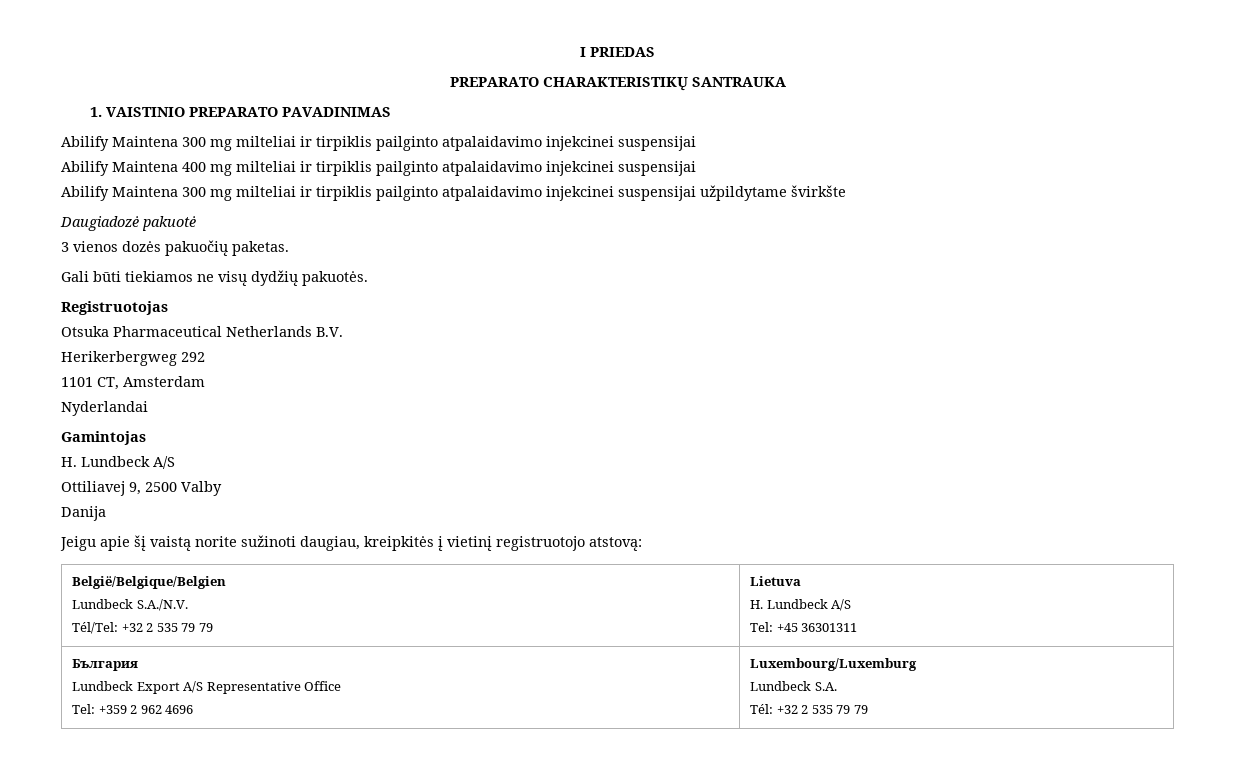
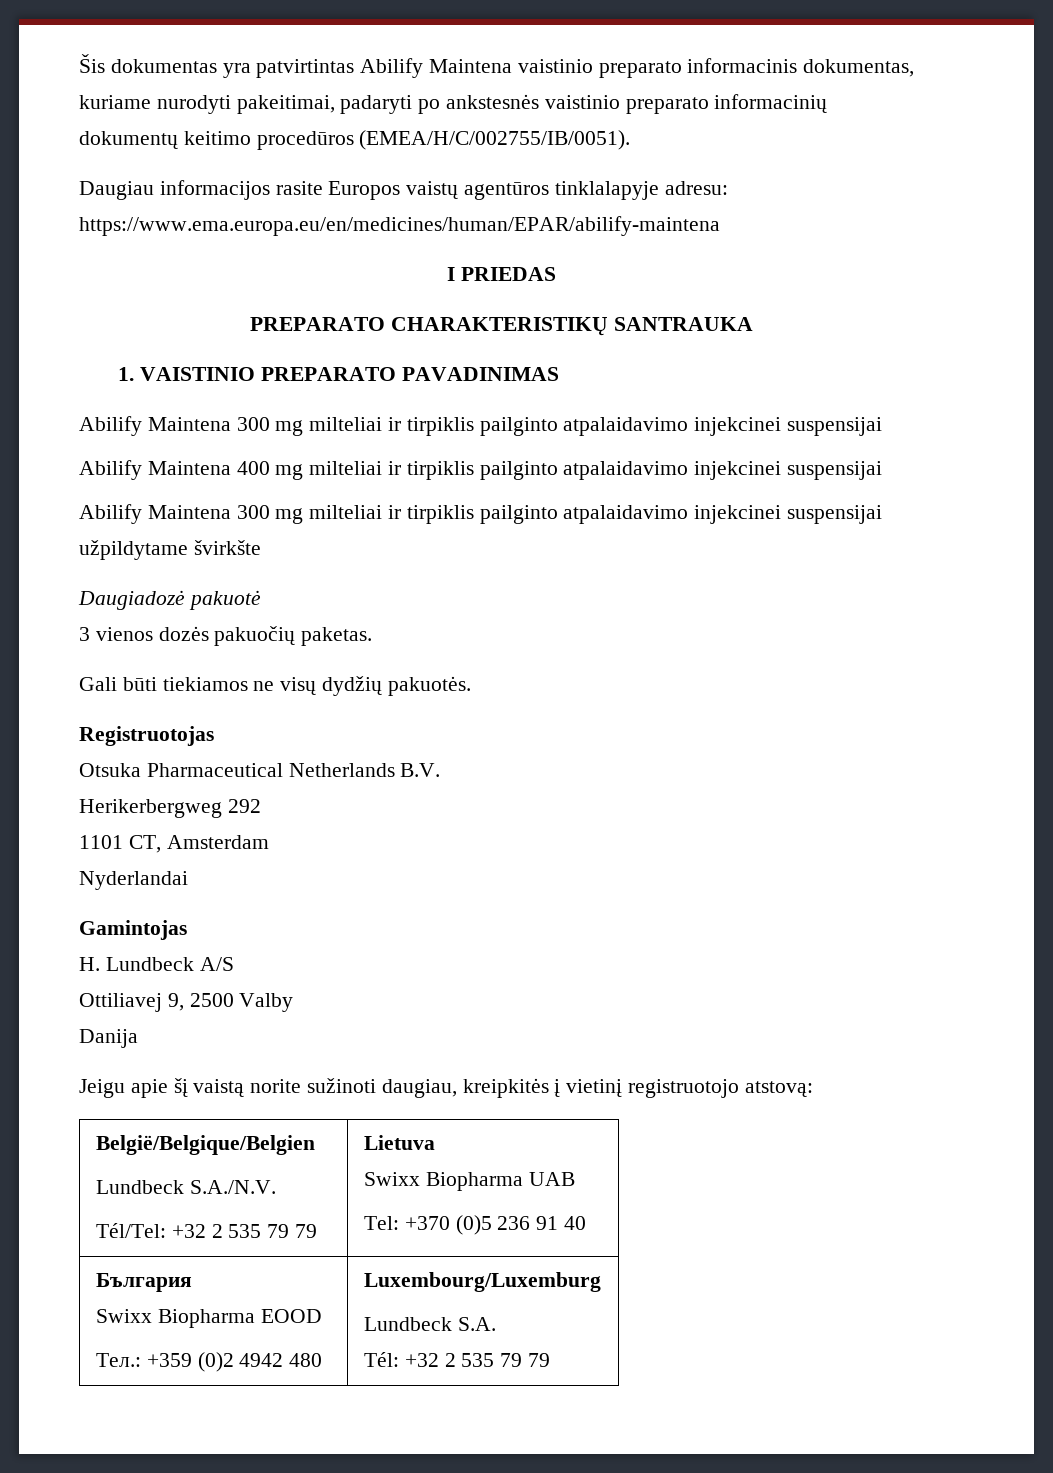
+ Šis dokumentas yra patvirtintas Abilify Maintena vaistinio preparato informacinis dokumentas, kuriame nurodyti pakeitimai, padaryti po ankstesnės vaistinio preparato informacinių dokumentų keitimo procedūros (EMEA/H/C/002755/IB/0051).
+ Daugiau informacijos rasite Europos vaistų agentūros tinklalapyje adresu: https://www.ema.europa.eu/en/medicines/human/EPAR/abilify-maintena
  België/Belgique/Belgien
  Lundbeck S.A./N.V.
  Tél/Tel: +32 2 535 79 79 | Lietuva
- H. Lundbeck A/S
- Tel: +45 36301311
+ Swixx Biopharma UAB
+ Tel: +370 (0)5 236 91 40
  България
- Lundbeck Export A/S Representative Office
- Tel: +359 2 962 4696 | Luxembourg/Luxemburg
+ Swixx Biopharma EOOD
+ Teл.: +359 (0)2 4942 480 | Luxembourg/Luxemburg

